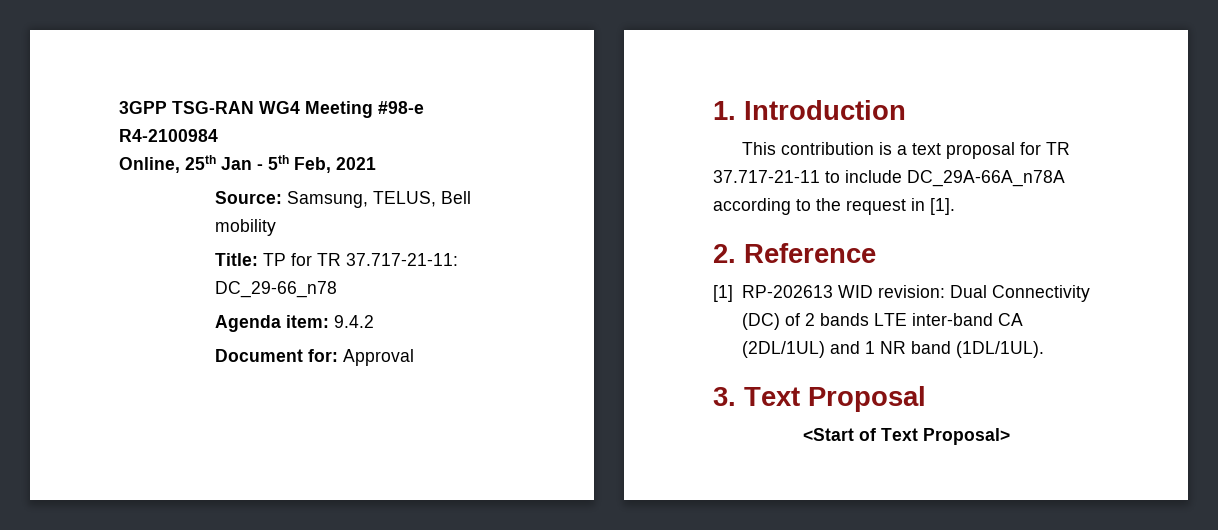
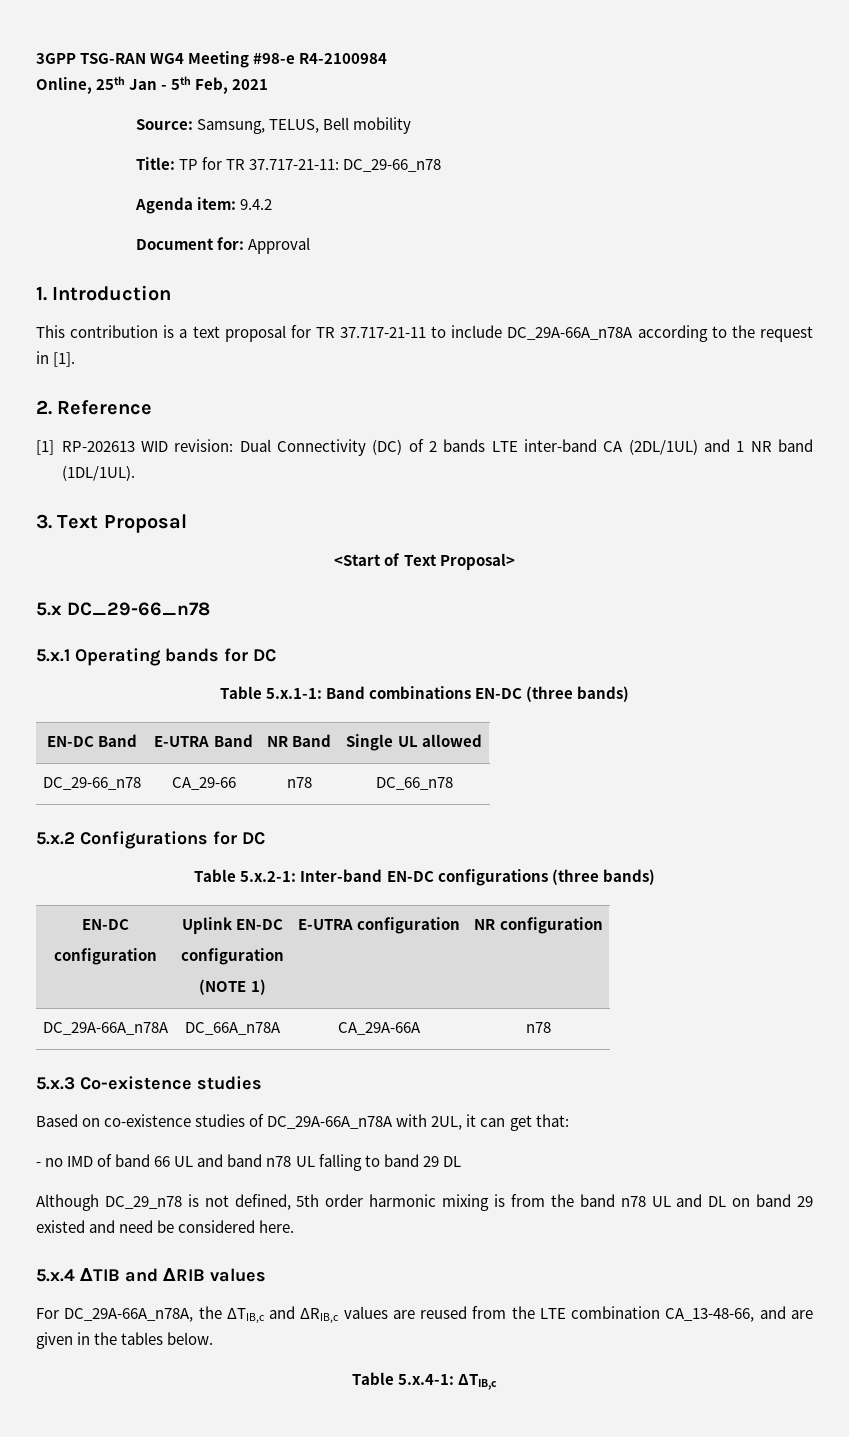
+ 5.x DC_29-66_n78
+ 5.x.1 Operating bands for DC
+ Table 5.x.1-1: Band combinations EN-DC (three bands)
+ EN-DC Band | E-UTRA Band | NR Band | Single UL allowed
+ DC_29-66_n78 | CA_29-66 | n78 | DC_66_n78
+ 5.x.2 Configurations for DC
+ Table 5.x.2-1: Inter-band EN-DC configurations (three bands)
+ EN-DC
+ configuration | Uplink EN-DC
+ configuration
+ (NOTE 1) | E-UTRA configuration | NR configuration
+ DC_29A-66A_n78A | DC_66A_n78A | CA_29A-66A | n78
+ 5.x.3 Co-existence studies
+ Based on co-existence studies of DC_29A-66A_n78A with 2UL, it can get that:
+ - no IMD of band 66 UL and band n78 UL falling to band 29 DL
+ Although DC_29_n78 is not defined, 5th order harmonic mixing is from the band n78 UL and DL on band 29 existed and need be considered here.
+ 5.x.4 ∆TIB and ∆RIB values
+ For DC_29A-66A_n78A, the ΔTIB,c and ΔRIB,c values are reused from the LTE combination CA_13-48-66, and are given in the tables below.
+ Table 5.x.4-1: ΔTIB,c

